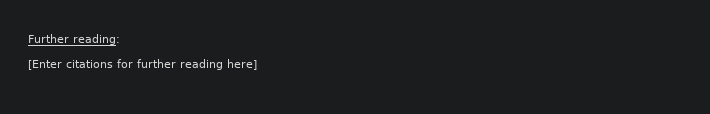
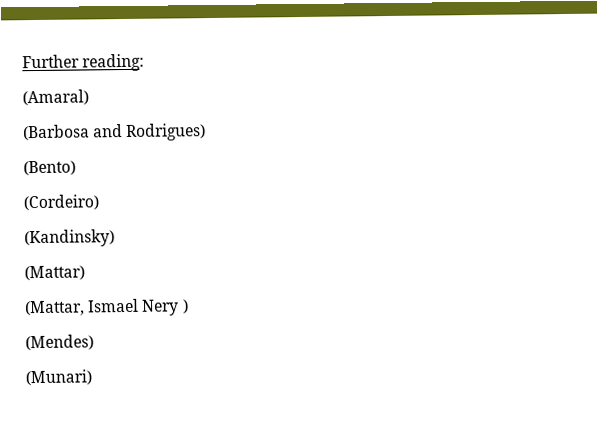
- [Enter citations for further reading here]
+ (Amaral)
+ (Barbosa and Rodrigues)
+ (Bento)
+ (Cordeiro)
+ (Kandinsky)
+ (Mattar)
+ (Mattar, Ismael Nery )
+ (Mendes)
+ (Munari)

